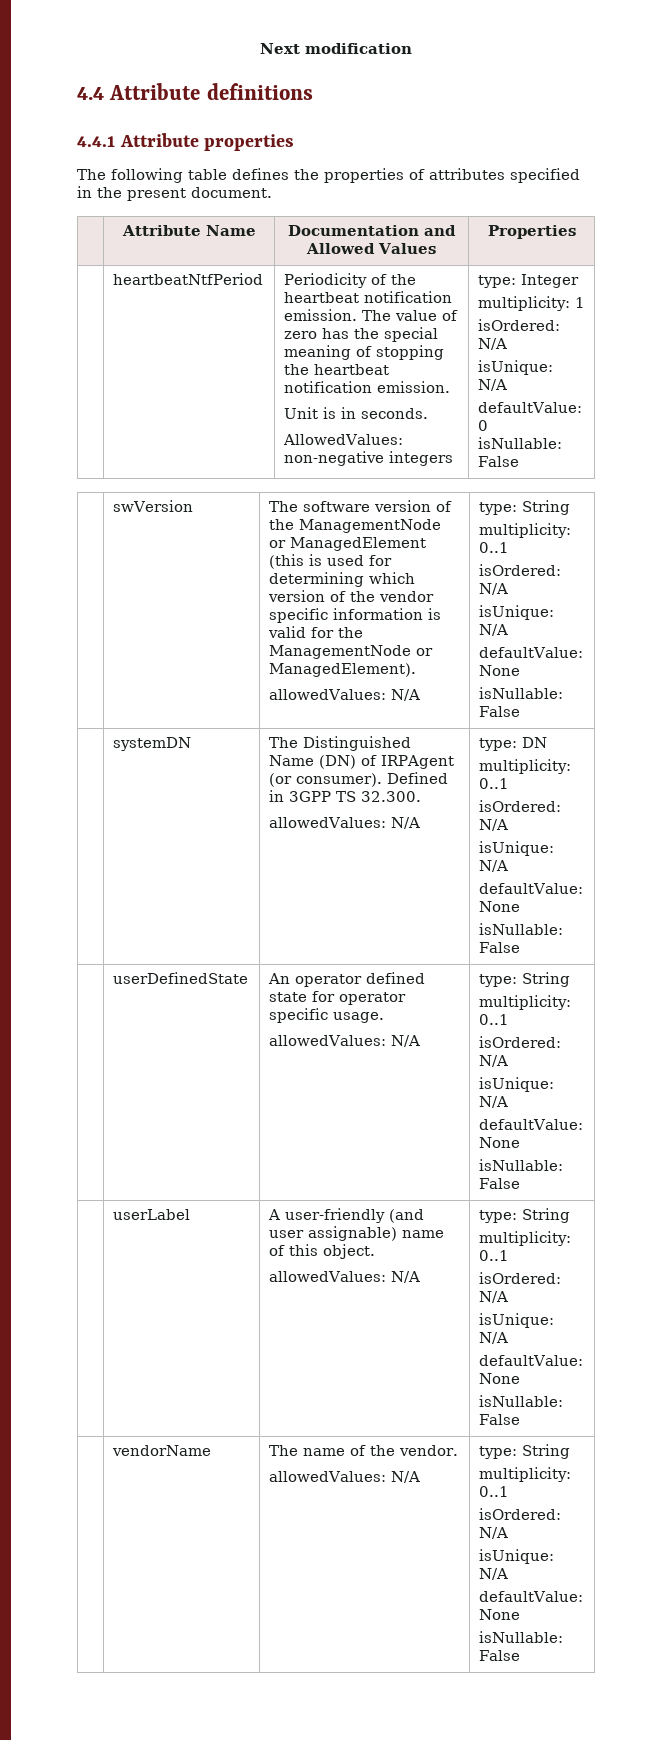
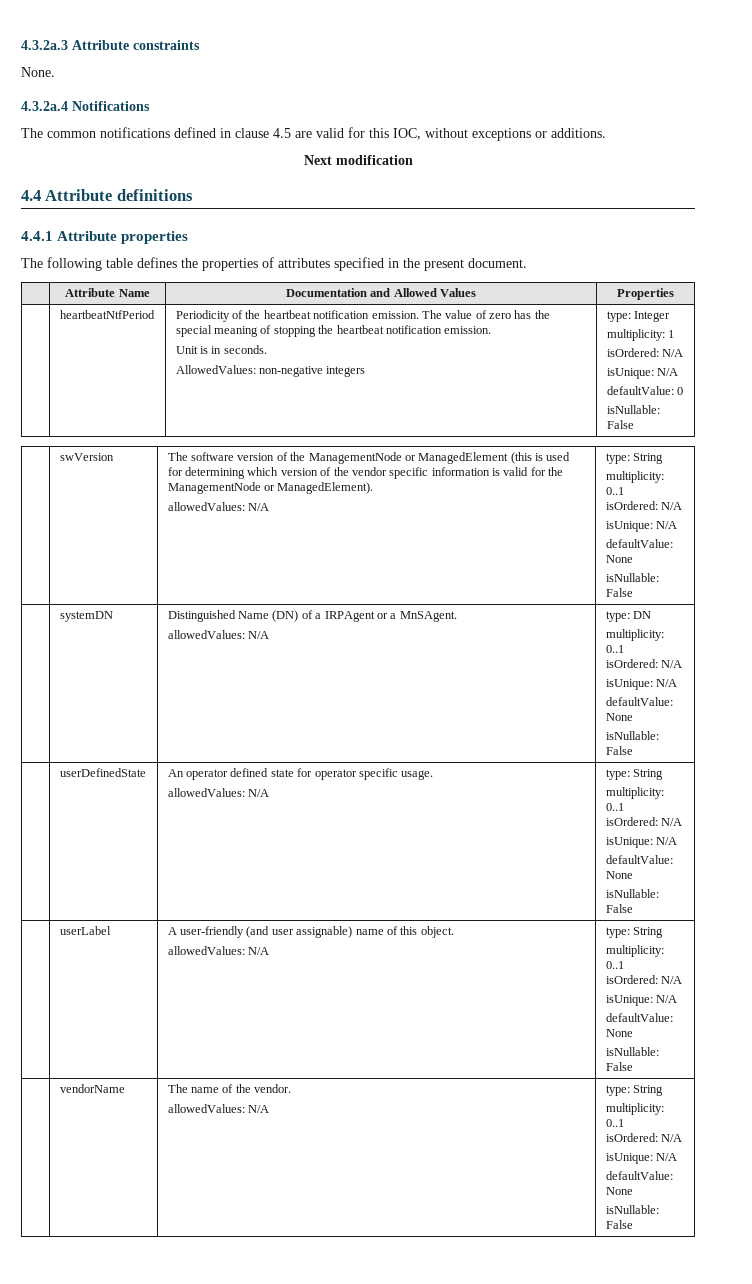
+ 4.3.2a.3 Attribute constraints
+ None.
+ 4.3.2a.4 Notifications
+ The common notifications defined in clause 4.5 are valid for this IOC, without exceptions or additions.
- | systemDN | The Distinguished Name (DN) of IRPAgent (or consumer). Defined in 3GPP TS 32.300.
+ | systemDN | Distinguished Name (DN) of a IRPAgent or a MnSAgent.

